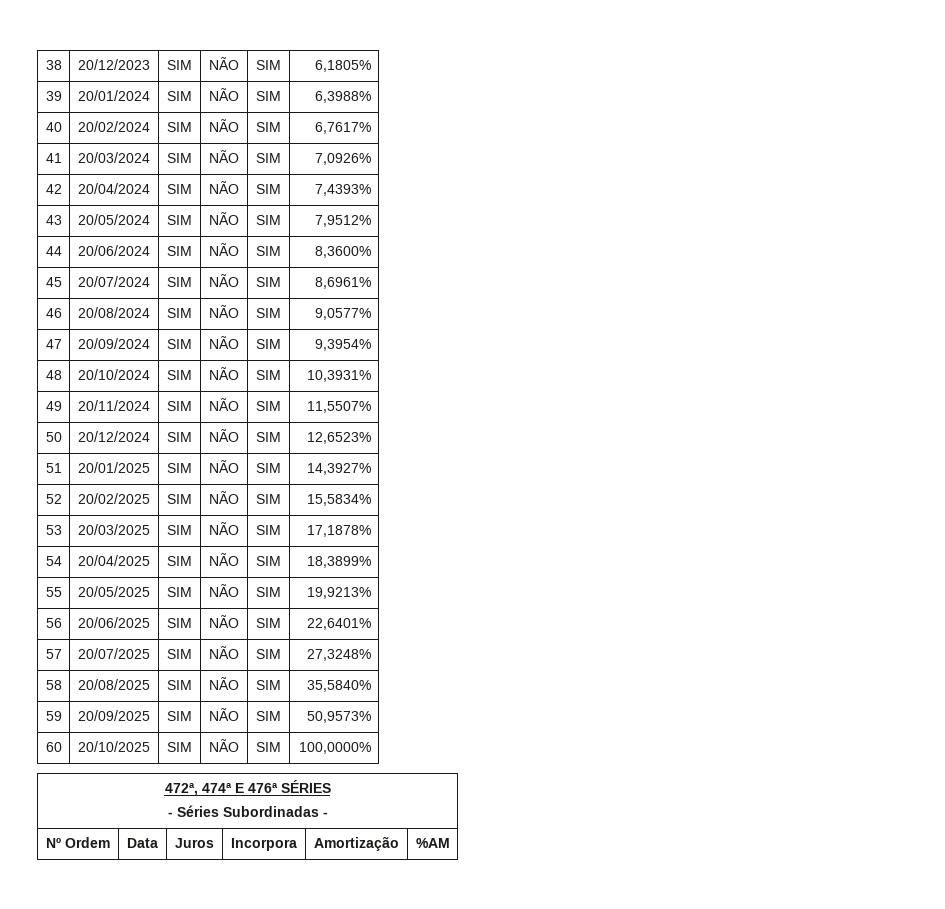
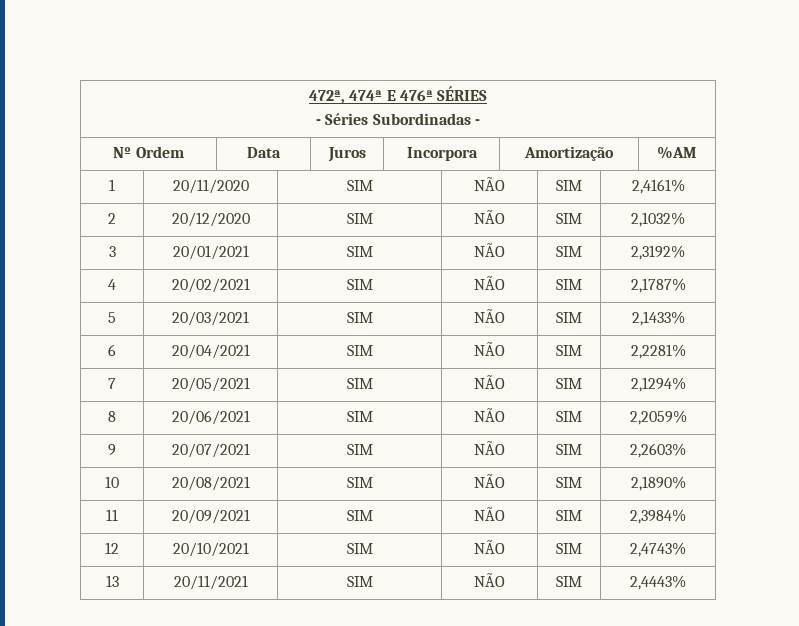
- 38 | 20/12/2023 | SIM | NÃO | SIM | 6,1805%
- 39 | 20/01/2024 | SIM | NÃO | SIM | 6,3988%
- 40 | 20/02/2024 | SIM | NÃO | SIM | 6,7617%
- 41 | 20/03/2024 | SIM | NÃO | SIM | 7,0926%
- 42 | 20/04/2024 | SIM | NÃO | SIM | 7,4393%
- 43 | 20/05/2024 | SIM | NÃO | SIM | 7,9512%
- 44 | 20/06/2024 | SIM | NÃO | SIM | 8,3600%
- 45 | 20/07/2024 | SIM | NÃO | SIM | 8,6961%
- 46 | 20/08/2024 | SIM | NÃO | SIM | 9,0577%
- 47 | 20/09/2024 | SIM | NÃO | SIM | 9,3954%
- 48 | 20/10/2024 | SIM | NÃO | SIM | 10,3931%
- 49 | 20/11/2024 | SIM | NÃO | SIM | 11,5507%
- 50 | 20/12/2024 | SIM | NÃO | SIM | 12,6523%
- 51 | 20/01/2025 | SIM | NÃO | SIM | 14,3927%
- 52 | 20/02/2025 | SIM | NÃO | SIM | 15,5834%
- 53 | 20/03/2025 | SIM | NÃO | SIM | 17,1878%
- 54 | 20/04/2025 | SIM | NÃO | SIM | 18,3899%
- 55 | 20/05/2025 | SIM | NÃO | SIM | 19,9213%
- 56 | 20/06/2025 | SIM | NÃO | SIM | 22,6401%
- 57 | 20/07/2025 | SIM | NÃO | SIM | 27,3248%
- 58 | 20/08/2025 | SIM | NÃO | SIM | 35,5840%
- 59 | 20/09/2025 | SIM | NÃO | SIM | 50,9573%
- 60 | 20/10/2025 | SIM | NÃO | SIM | 100,0000%
+ 1 | 20/11/2020 | SIM | NÃO | SIM | 2,4161%
+ 2 | 20/12/2020 | SIM | NÃO | SIM | 2,1032%
+ 3 | 20/01/2021 | SIM | NÃO | SIM | 2,3192%
+ 4 | 20/02/2021 | SIM | NÃO | SIM | 2,1787%
+ 5 | 20/03/2021 | SIM | NÃO | SIM | 2,1433%
+ 6 | 20/04/2021 | SIM | NÃO | SIM | 2,2281%
+ 7 | 20/05/2021 | SIM | NÃO | SIM | 2,1294%
+ 8 | 20/06/2021 | SIM | NÃO | SIM | 2,2059%
+ 9 | 20/07/2021 | SIM | NÃO | SIM | 2,2603%
+ 10 | 20/08/2021 | SIM | NÃO | SIM | 2,1890%
+ 11 | 20/09/2021 | SIM | NÃO | SIM | 2,3984%
+ 12 | 20/10/2021 | SIM | NÃO | SIM | 2,4743%
+ 13 | 20/11/2021 | SIM | NÃO | SIM | 2,4443%

